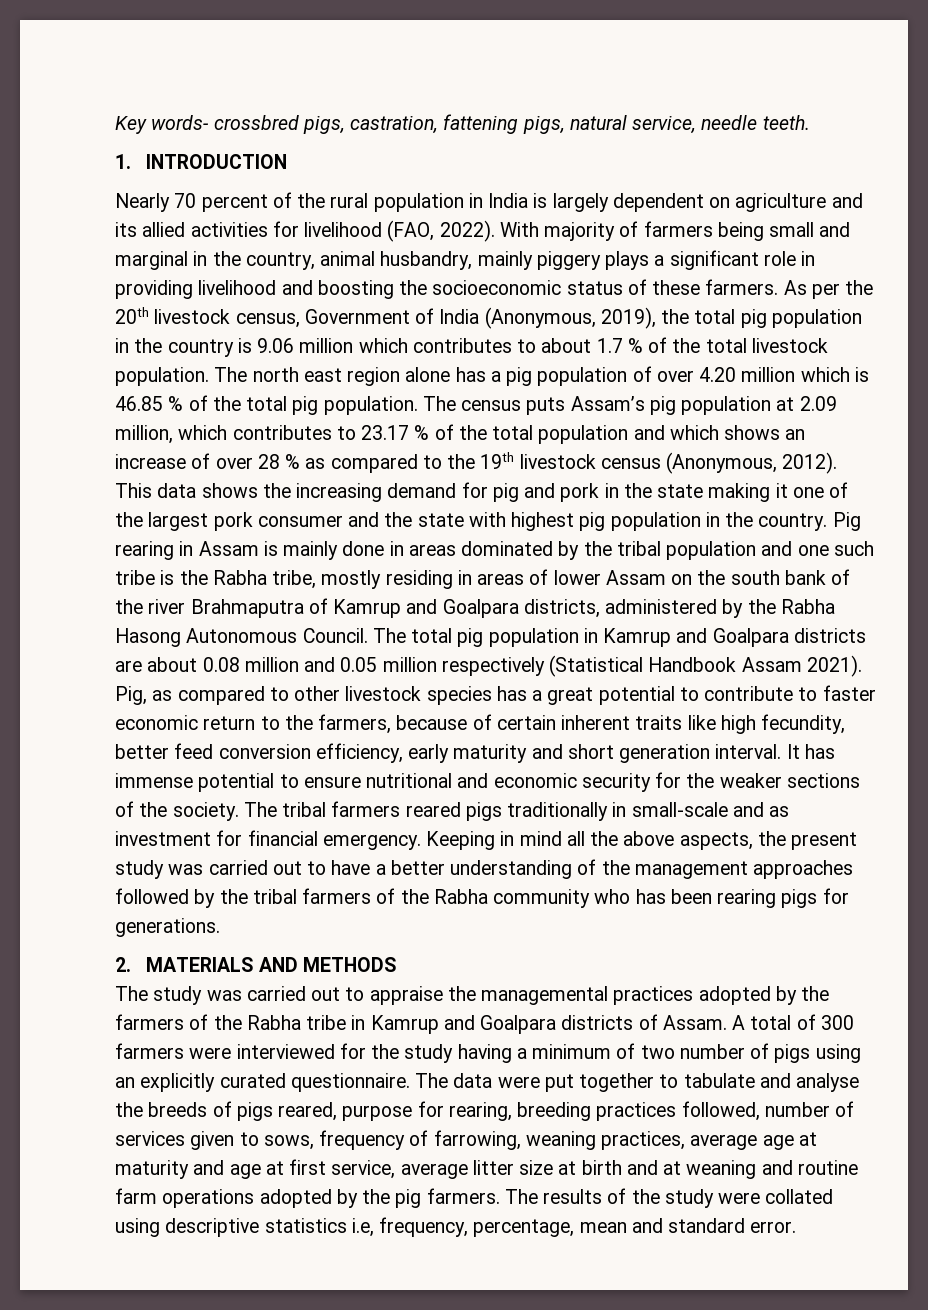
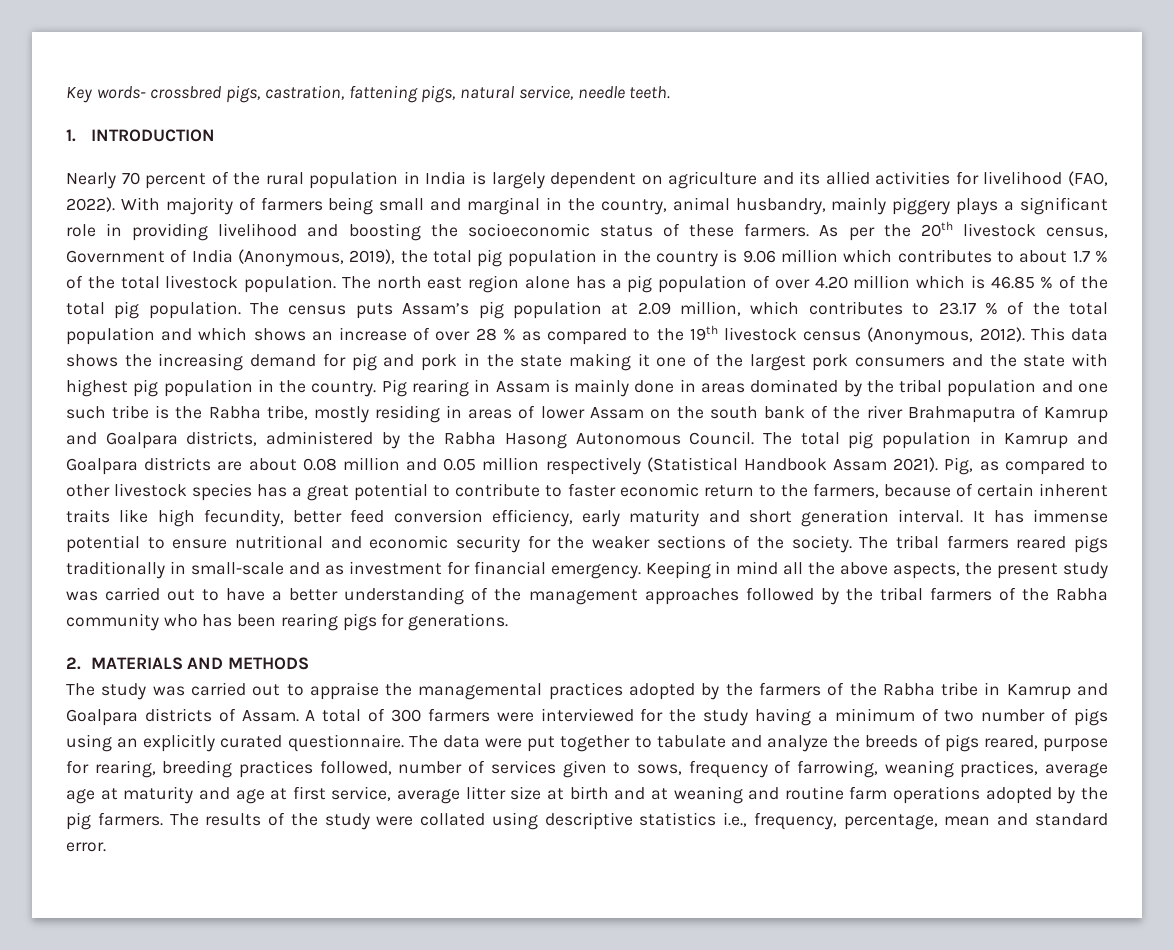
- This data shows the increasing demand for pig and pork in the state making it one of the largest pork consumer and the state with highest pig population in the country.
+ This data shows the increasing demand for pig and pork in the state making it one of the largest pork consumers and the state with highest pig population in the country.
- The data were put together to tabulate and analyse the breeds of pigs reared, purpose for rearing, breeding practices followed, number of services given to sows, frequency of farrowing, weaning practices, average age at maturity and age at first service, average litter size at birth and at weaning and routine farm operations adopted by the pig farmers.
+ The data were put together to tabulate and analyze the breeds of pigs reared, purpose for rearing, breeding practices followed, number of services given to sows, frequency of farrowing, weaning practices, average age at maturity and age at first service, average litter size at birth and at weaning and routine farm operations adopted by the pig farmers.
- The results of the study were collated using descriptive statistics i.e, frequency, percentage, mean and standard error.
+ The results of the study were collated using descriptive statistics i.e., frequency, percentage, mean and standard error.

